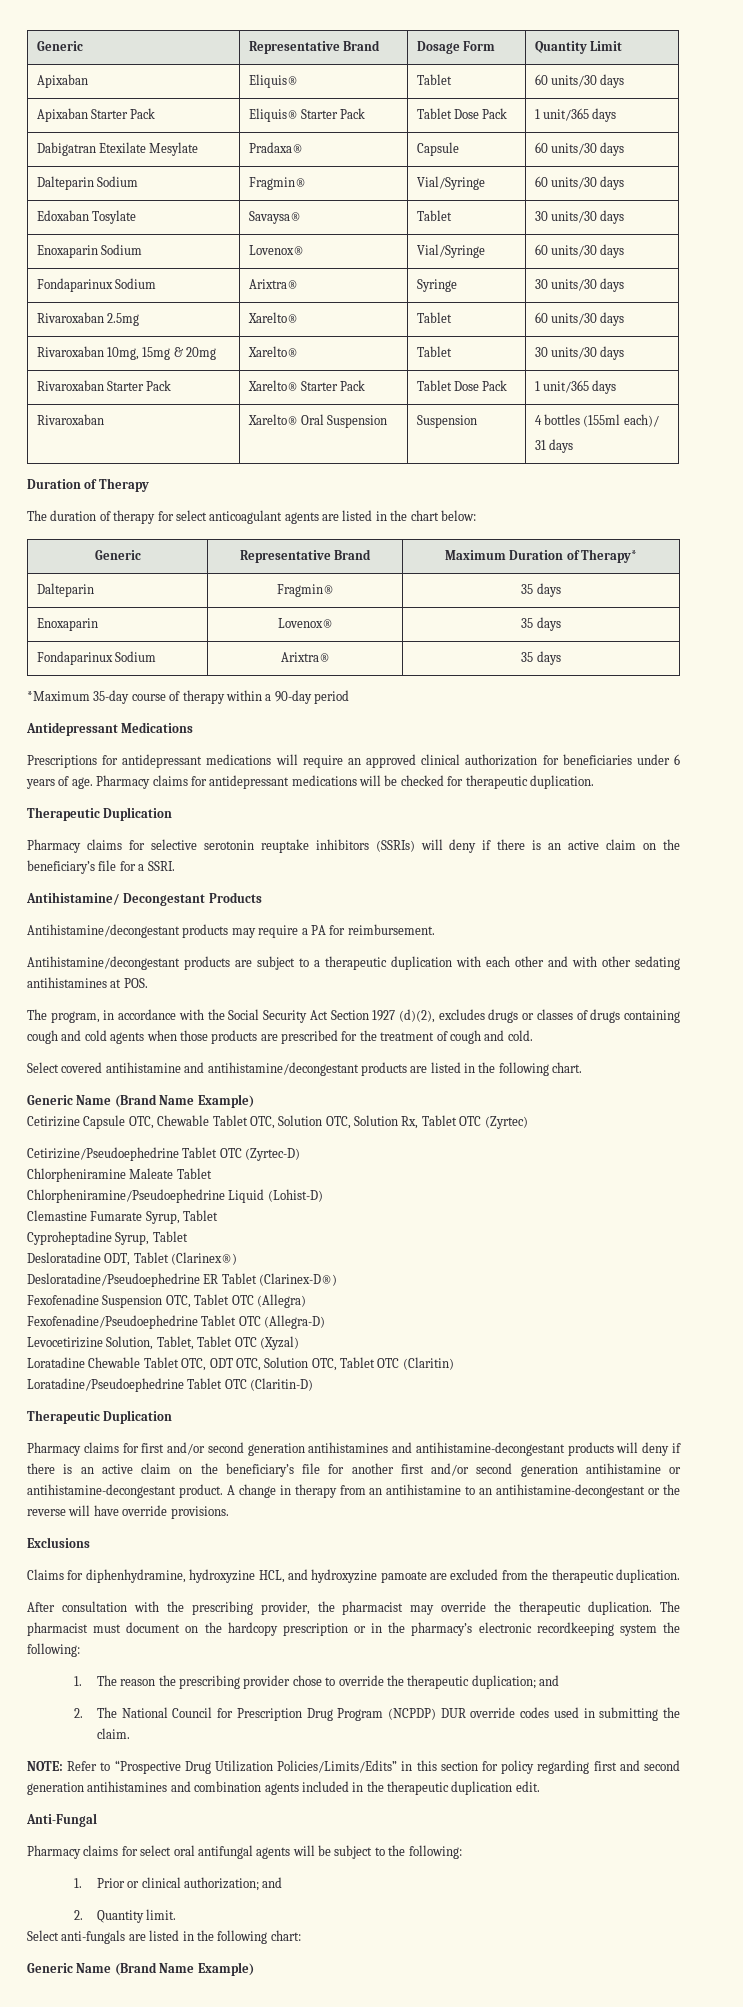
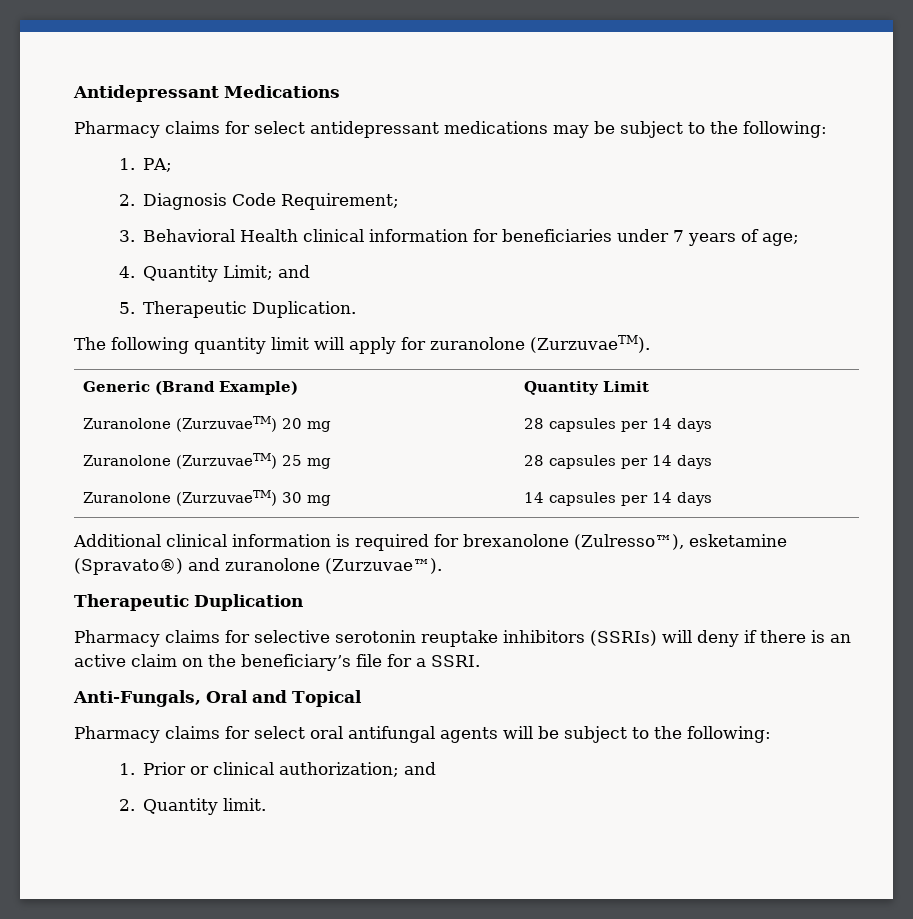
- Generic | Representative Brand | Dosage Form | Quantity Limit
- Apixaban | Eliquis® | Tablet | 60 units/30 days
- Apixaban Starter Pack | Eliquis® Starter Pack | Tablet Dose Pack | 1 unit/365 days
- Dabigatran Etexilate Mesylate | Pradaxa® | Capsule | 60 units/30 days
- Dalteparin Sodium | Fragmin® | Vial/Syringe | 60 units/30 days
- Edoxaban Tosylate | Savaysa® | Tablet | 30 units/30 days
- Enoxaparin Sodium | Lovenox® | Vial/Syringe | 60 units/30 days
- Fondaparinux Sodium | Arixtra® | Syringe | 30 units/30 days
- Rivaroxaban 2.5mg | Xarelto® | Tablet | 60 units/30 days
- Rivaroxaban 10mg, 15mg & 20mg | Xarelto® | Tablet | 30 units/30 days
- Rivaroxaban Starter Pack | Xarelto® Starter Pack | Tablet Dose Pack | 1 unit/365 days
- Rivaroxaban | Xarelto® Oral Suspension | Suspension | 4 bottles (155ml each)/
- 31 days
- Duration of Therapy
- The duration of therapy for select anticoagulant agents are listed in the chart below:
- Generic | Representative Brand | Maximum Duration of Therapy*
- Dalteparin | Fragmin® | 35 days
- Enoxaparin | Lovenox® | 35 days
- Fondaparinux Sodium | Arixtra® | 35 days
- *Maximum 35-day course of therapy within a 90-day period
  Antidepressant Medications
- Prescriptions for antidepressant medications will require an approved clinical authorization for beneficiaries under 6 years of age. Pharmacy claims for antidepressant medications will be checked for therapeutic duplication.
+ Pharmacy claims for select antidepressant medications may be subject to the following:
+ 1. PA;
+ 2. Diagnosis Code Requirement;
+ 3. Behavioral Health clinical information for beneficiaries under 7 years of age;
+ 4. Quantity Limit; and
+ 5. Therapeutic Duplication.
+ The following quantity limit will apply for zuranolone (ZurzuvaeTM).
+ Generic (Brand Example) | Quantity Limit
+ Zuranolone (ZurzuvaeTM) 20 mg | 28 capsules per 14 days
+ Zuranolone (ZurzuvaeTM) 25 mg | 28 capsules per 14 days
+ Zuranolone (ZurzuvaeTM) 30 mg | 14 capsules per 14 days
+ Additional clinical information is required for brexanolone (Zulresso™), esketamine (Spravato®) and zuranolone (Zurzuvae™).
- Antihistamine/ Decongestant Products
- Antihistamine/decongestant products may require a PA for reimbursement.
- Antihistamine/decongestant products are subject to a therapeutic duplication with each other and with other sedating antihistamines at POS.
- The program, in accordance with the Social Security Act Section 1927 (d)(2), excludes drugs or classes of drugs containing cough and cold agents when those products are prescribed for the treatment of cough and cold.
- Select covered antihistamine and antihistamine/decongestant products are listed in the following chart.
- Generic Name (Brand Name Example)
- Cetirizine Capsule OTC, Chewable Tablet OTC, Solution OTC, Solution Rx, Tablet OTC (Zyrtec)
- Cetirizine/Pseudoephedrine Tablet OTC (Zyrtec-D)
- Chlorpheniramine Maleate Tablet
- Chlorpheniramine/Pseudoephedrine Liquid (Lohist-D)
- Clemastine Fumarate Syrup, Tablet
- Cyproheptadine Syrup, Tablet
- Desloratadine ODT, Tablet (Clarinex®)
- Desloratadine/Pseudoephedrine ER Tablet (Clarinex-D®)
- Fexofenadine Suspension OTC, Tablet OTC (Allegra)
- Fexofenadine/Pseudoephedrine Tablet OTC (Allegra-D)
- Levocetirizine Solution, Tablet, Tablet OTC (Xyzal)
- Loratadine Chewable Tablet OTC, ODT OTC, Solution OTC, Tablet OTC (Claritin)
- Loratadine/Pseudoephedrine Tablet OTC (Claritin-D)
- Therapeutic Duplication
- Pharmacy claims for first and/or second generation antihistamines and antihistamine-decongestant products will deny if there is an active claim on the beneficiary’s file for another first and/or second generation antihistamine or antihistamine-decongestant product. A change in therapy from an antihistamine to an antihistamine-decongestant or the reverse will have override provisions.
- Exclusions
- Claims for diphenhydramine, hydroxyzine HCL, and hydroxyzine pamoate are excluded from the therapeutic duplication.
- After consultation with the prescribing provider, the pharmacist may override the therapeutic duplication. The pharmacist must document on the hardcopy prescription or in the pharmacy’s electronic recordkeeping system the following:
- 1. The reason the prescribing provider chose to override the therapeutic duplication; and
- 2. The National Council for Prescription Drug Program (NCPDP) DUR override codes used in submitting the claim.
- NOTE: Refer to “Prospective Drug Utilization Policies/Limits/Edits” in this section for policy regarding first and second generation antihistamines and combination agents included in the therapeutic duplication edit.
- Anti-Fungal
+ Anti-Fungals, Oral and Topical
- Select anti-fungals are listed in the following chart:
- Generic Name (Brand Name Example)

